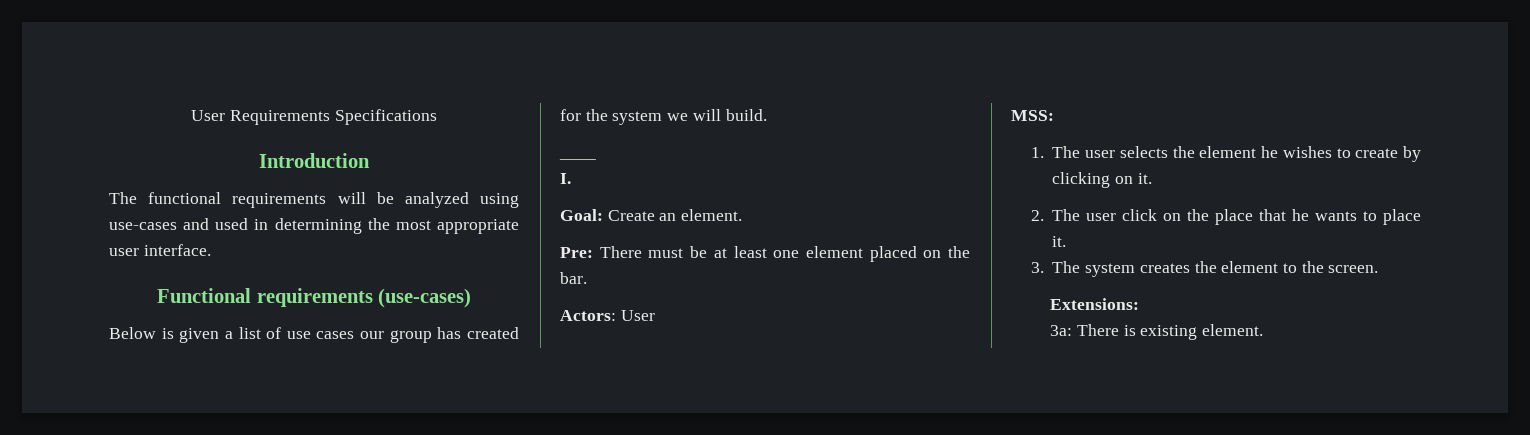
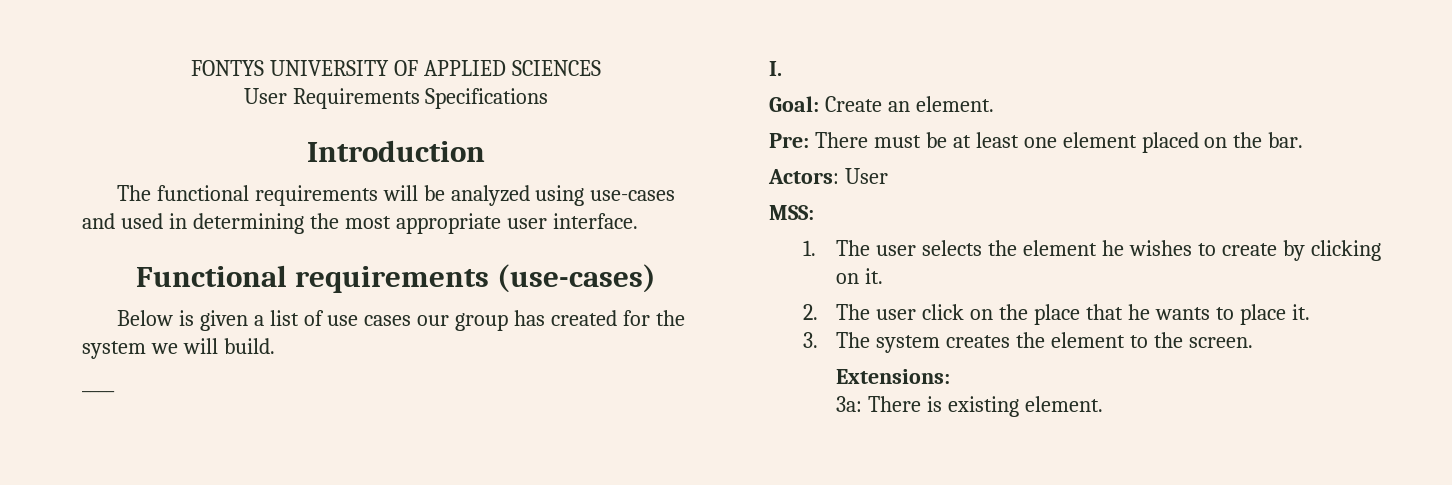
+ FONTYS UNIVERSITY OF APPLIED SCIENCES

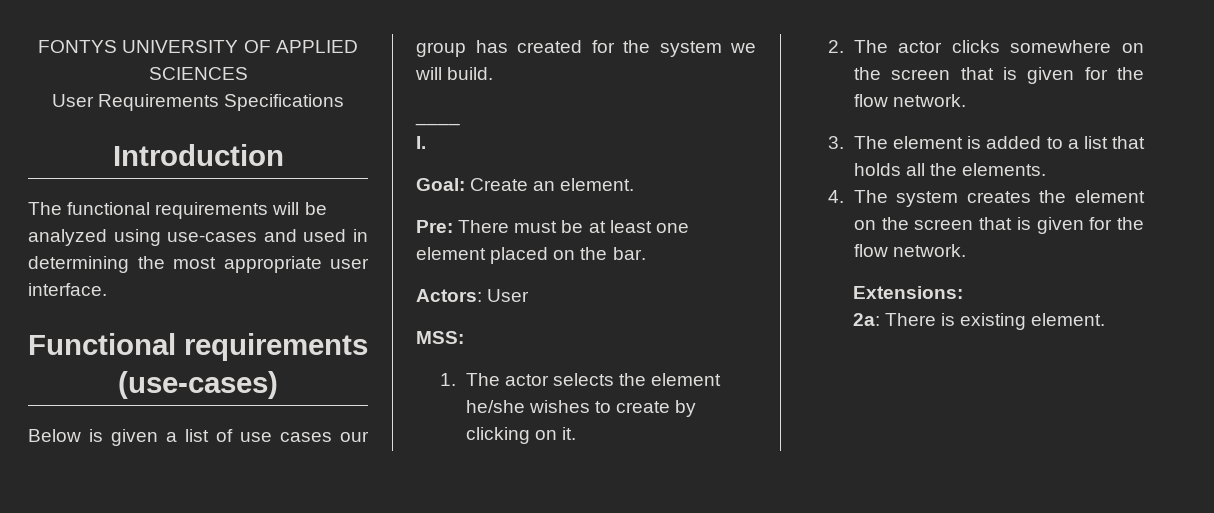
- 1. The user selects the element he wishes to create by clicking on it.
+ 1. The actor selects the element he/she wishes to create by clicking on it.
- 2. The user click on the place that he wants to place it.
- 3. The system creates the element to the screen.
+ 2. The actor clicks somewhere on the screen that is given for the flow network.
+ 3. The element is added to a list that holds all the elements.
+ 4. The system creates the element on the screen that is given for the flow network.
- 3a: There is existing element.
+ 2a: There is existing element.

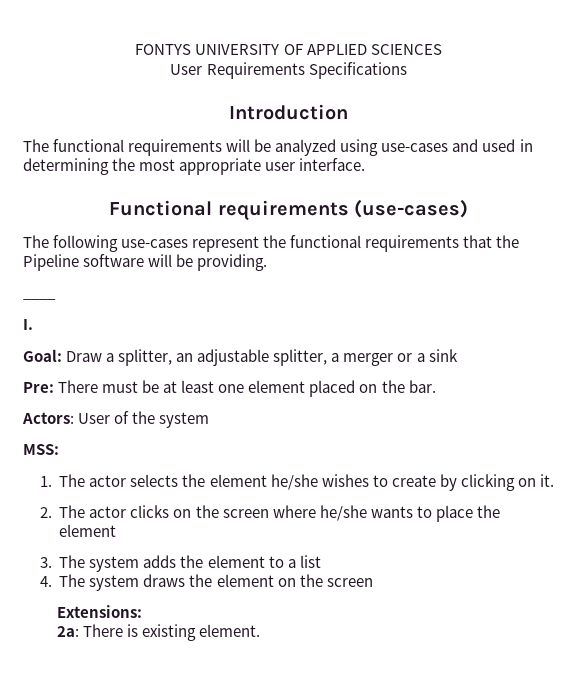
- Below is given a list of use cases our group has created for the system we will build.
+ The following use-cases represent the functional requirements that the Pipeline software will be providing.
  ____
  I.
- Goal: Create an element.
+ Goal: Draw a splitter, an adjustable splitter, a merger or a sink
- Actors: User
+ Actors: User of the system
- 2. The actor clicks somewhere on the screen that is given for the flow network.
- 3. The element is added to a list that holds all the elements.
- 4. The system creates the element on the screen that is given for the flow network.
+ 2. The actor clicks on the screen where he/she wants to place the element
+ 3. The system adds the element to a list
+ 4. The system draws the element on the screen

